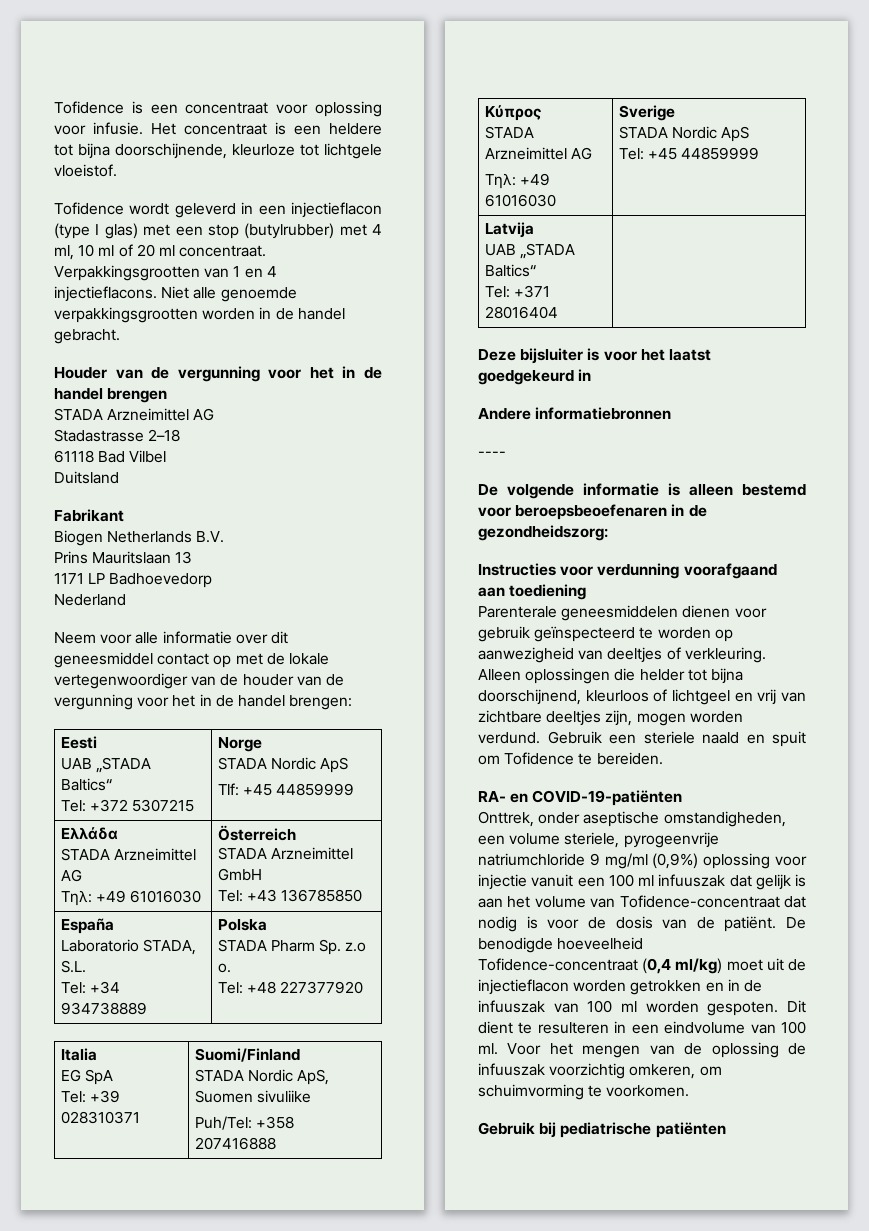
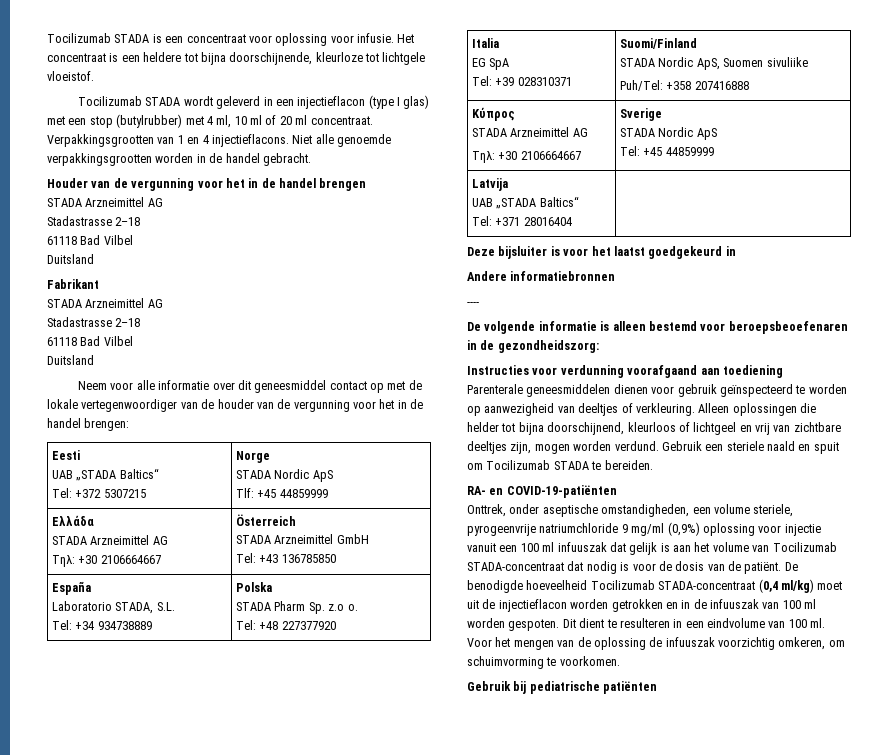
- Tofidence is een concentraat voor oplossing voor infusie.
+ Tocilizumab STADA is een concentraat voor oplossing voor infusie.
- Tofidence wordt geleverd in een injectieflacon (type I glas) met een stop (butylrubber) met 4 ml, 10 ml of 20 ml concentraat.
+ Tocilizumab STADA wordt geleverd in een injectieflacon (type I glas) met een stop (butylrubber) met 4 ml, 10 ml of 20 ml concentraat.
  Fabrikant
- Biogen Netherlands B.V.
- Prins Mauritslaan 13
- 1171 LP Badhoevedorp
- Nederland
+ STADA Arzneimittel AG
+ Stadastrasse 2–18
+ 61118 Bad Vilbel
+ Duitsland
  Ελλάδα
  STADA Arzneimittel AG
- Τηλ: +49 61016030 | Österreich
+ Τηλ: +30 2106664667 | Österreich
  Κύπρος
  STADA Arzneimittel AG
- Τηλ: +49 61016030 | Sverige
+ Τηλ: +30 2106664667 | Sverige
- Gebruik een steriele naald en spuit om Tofidence te bereiden.
+ Gebruik een steriele naald en spuit om Tocilizumab STADA te bereiden.
- Onttrek, onder aseptische omstandigheden, een volume steriele, pyrogeenvrije natriumchloride 9 mg/ml (0,9%) oplossing voor injectie vanuit een 100 ml infuuszak dat gelijk is aan het volume van Tofidence-concentraat dat nodig is voor de dosis van de patiënt.
+ Onttrek, onder aseptische omstandigheden, een volume steriele, pyrogeenvrije natriumchloride 9 mg/ml (0,9%) oplossing voor injectie vanuit een 100 ml infuuszak dat gelijk is aan het volume van Tocilizumab STADA-concentraat dat nodig is voor de dosis van de patiënt.
- De benodigde hoeveelheid Tofidence-concentraat (0,4 ml/kg) moet uit de injectieflacon worden getrokken en in de infuuszak van 100 ml worden gespoten.
+ De benodigde hoeveelheid Tocilizumab STADA-concentraat (0,4 ml/kg) moet uit de injectieflacon worden getrokken en in de infuuszak van 100 ml worden gespoten.

